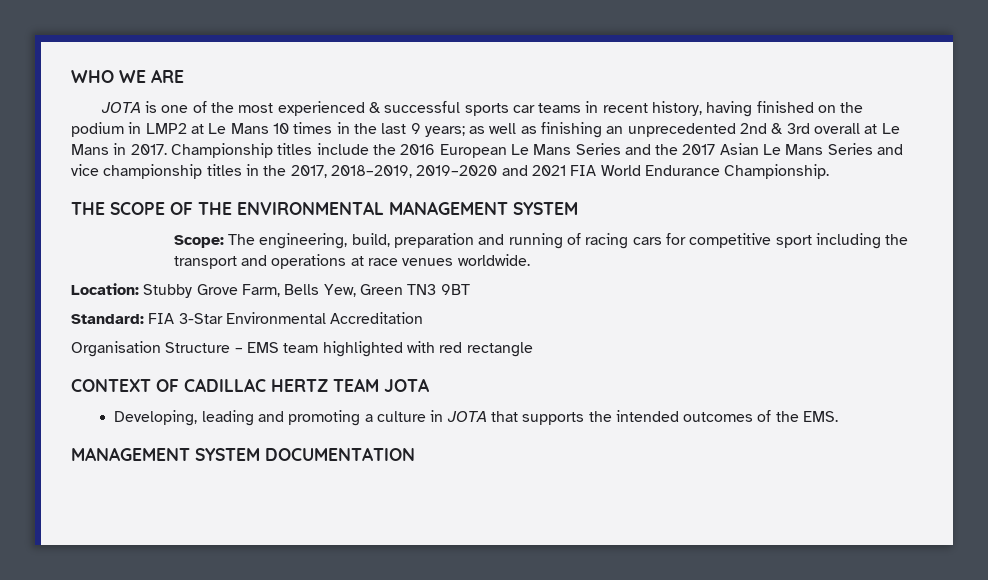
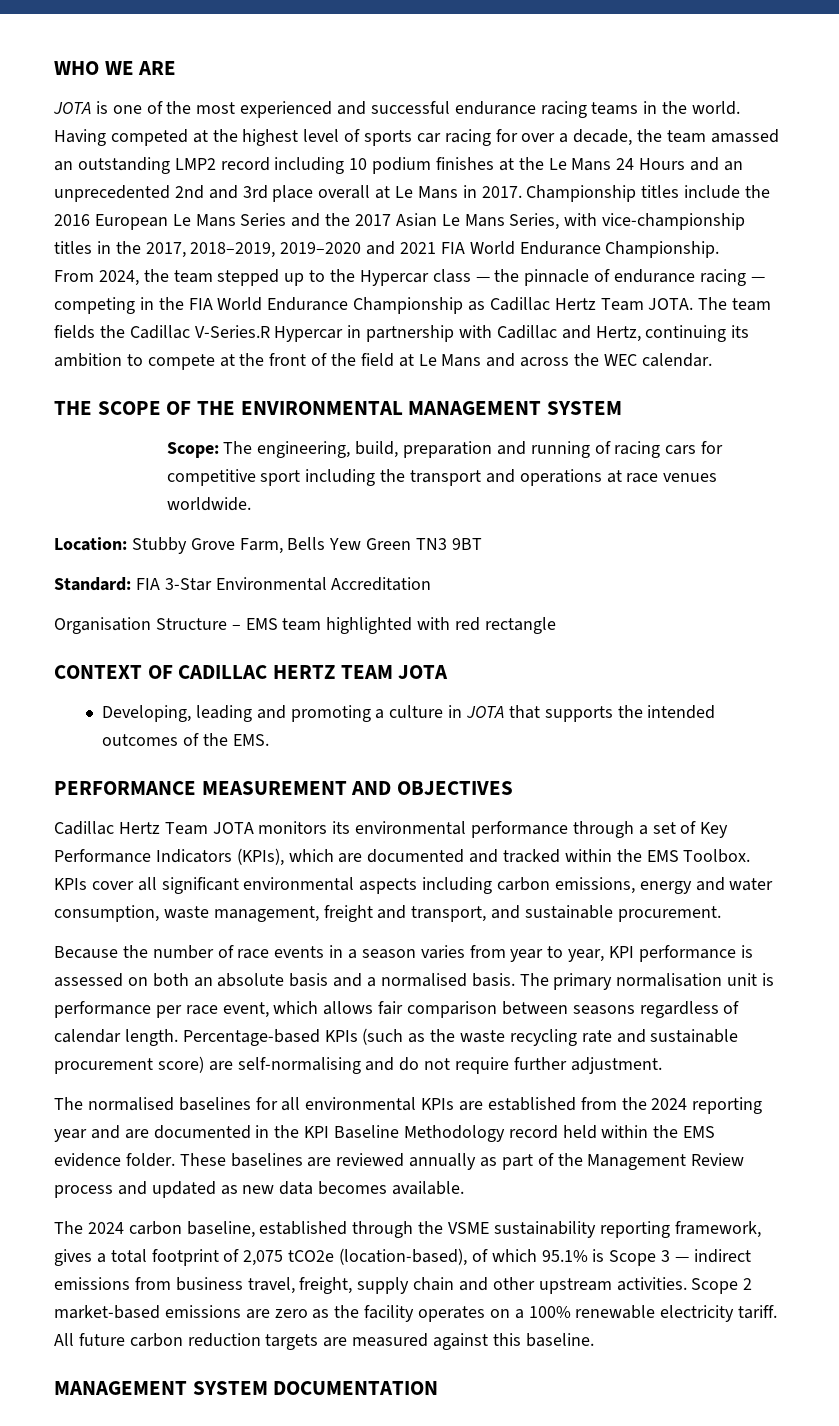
- JOTA is one of the most experienced & successful sports car teams in recent history, having finished on the podium in LMP2 at Le Mans 10 times in the last 9 years; as well as finishing an unprecedented 2nd & 3rd overall at Le Mans in 2017.
+ JOTA is one of the most experienced and successful endurance racing teams in the world. Having competed at the highest level of sports car racing for over a decade, the team amassed an outstanding LMP2 record including 10 podium finishes at the Le Mans 24 Hours and an unprecedented 2nd and 3rd place overall at Le Mans in 2017.
- Championship titles include the 2016 European Le Mans Series and the 2017 Asian Le Mans Series and vice championship titles in the 2017, 2018–2019, 2019–2020 and 2021 FIA World Endurance Championship.
+ Championship titles include the 2016 European Le Mans Series and the 2017 Asian Le Mans Series, with vice-championship titles in the 2017, 2018–2019, 2019–2020 and 2021 FIA World Endurance Championship.
+ From 2024, the team stepped up to the Hypercar class — the pinnacle of endurance racing — competing in the FIA World Endurance Championship as Cadillac Hertz Team JOTA. The team fields the Cadillac V-Series.R Hypercar in partnership with Cadillac and Hertz, continuing its ambition to compete at the front of the field at Le Mans and across the WEC calendar.
- Location: Stubby Grove Farm, Bells Yew, Green TN3 9BT
+ Location: Stubby Grove Farm, Bells Yew Green TN3 9BT
+ PERFORMANCE MEASUREMENT AND OBJECTIVES
+ Cadillac Hertz Team JOTA monitors its environmental performance through a set of Key Performance Indicators (KPIs), which are documented and tracked within the EMS Toolbox. KPIs cover all significant environmental aspects including carbon emissions, energy and water consumption, waste management, freight and transport, and sustainable procurement.
+ Because the number of race events in a season varies from year to year, KPI performance is assessed on both an absolute basis and a normalised basis. The primary normalisation unit is performance per race event, which allows fair comparison between seasons regardless of calendar length. Percentage-based KPIs (such as the waste recycling rate and sustainable procurement score) are self-normalising and do not require further adjustment.
+ The normalised baselines for all environmental KPIs are established from the 2024 reporting year and are documented in the KPI Baseline Methodology record held within the EMS evidence folder. These baselines are reviewed annually as part of the Management Review process and updated as new data becomes available.
+ The 2024 carbon baseline, established through the VSME sustainability reporting framework, gives a total footprint of 2,075 tCO2e (location-based), of which 95.1% is Scope 3 — indirect emissions from business travel, freight, supply chain and other upstream activities. Scope 2 market-based emissions are zero as the facility operates on a 100% renewable electricity tariff. All future carbon reduction targets are measured against this baseline.

